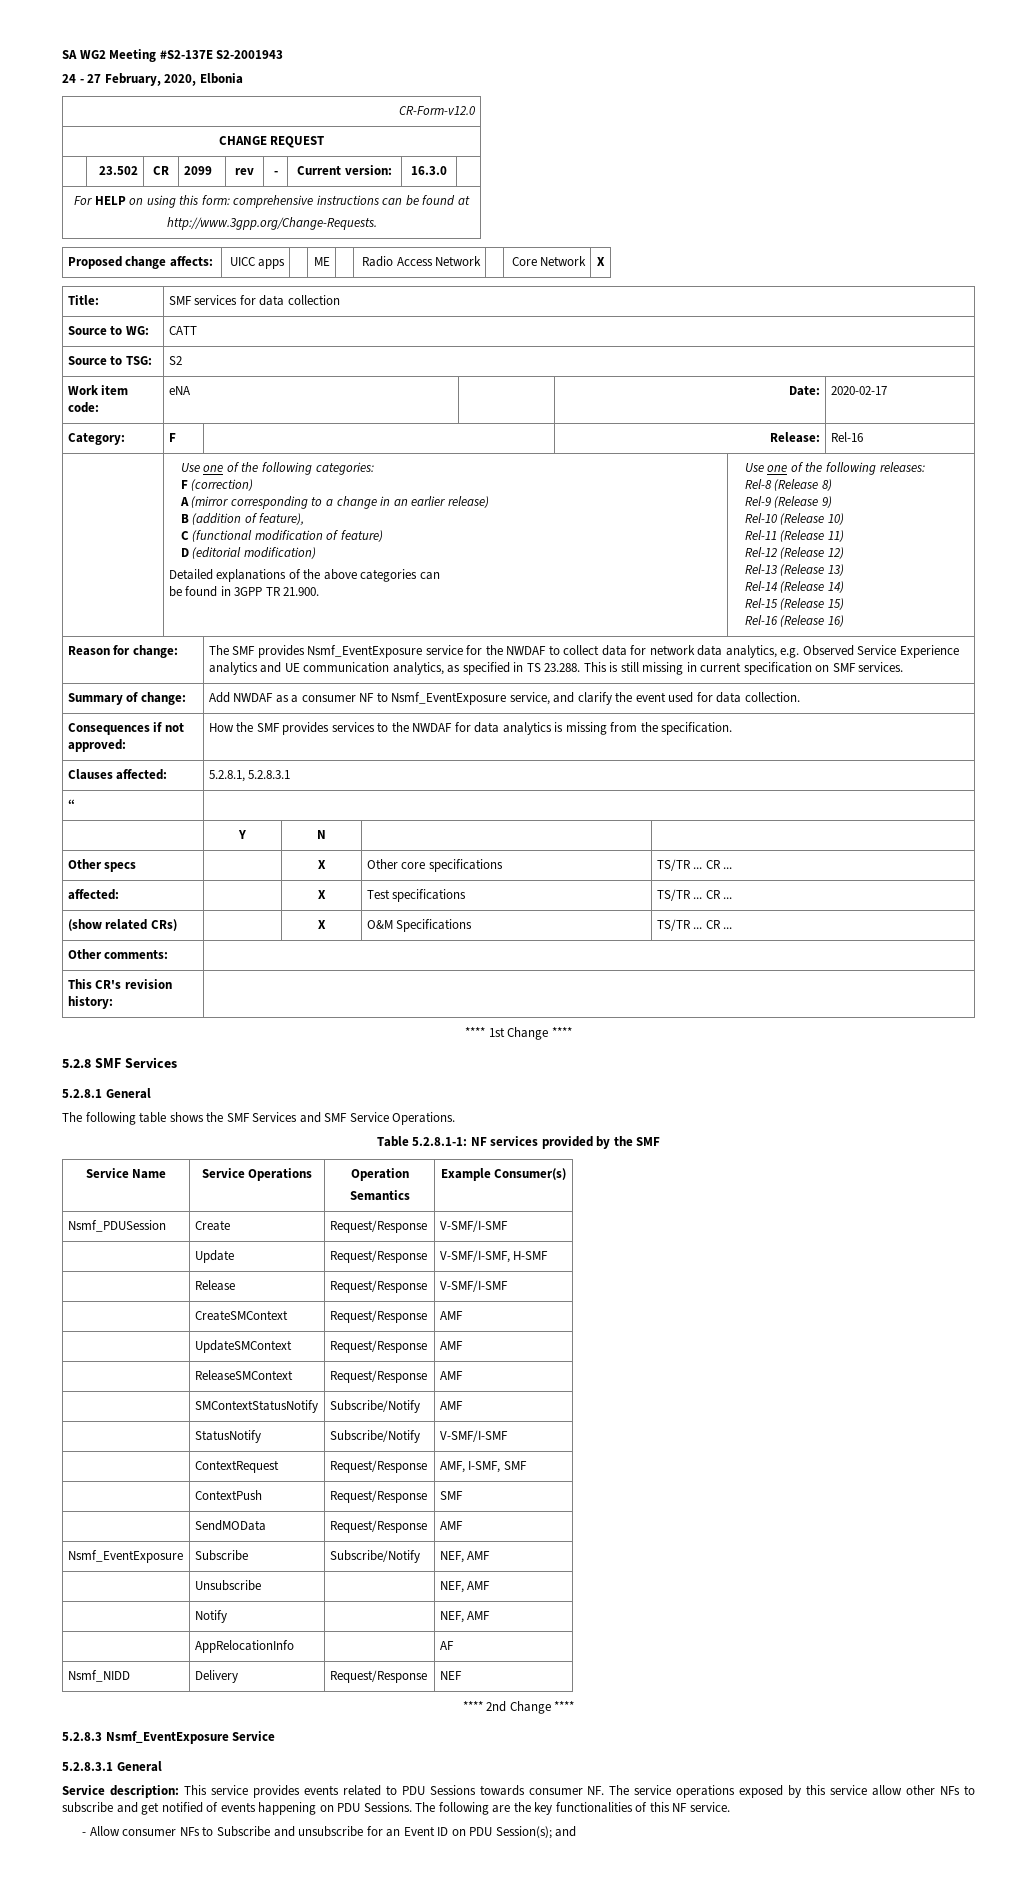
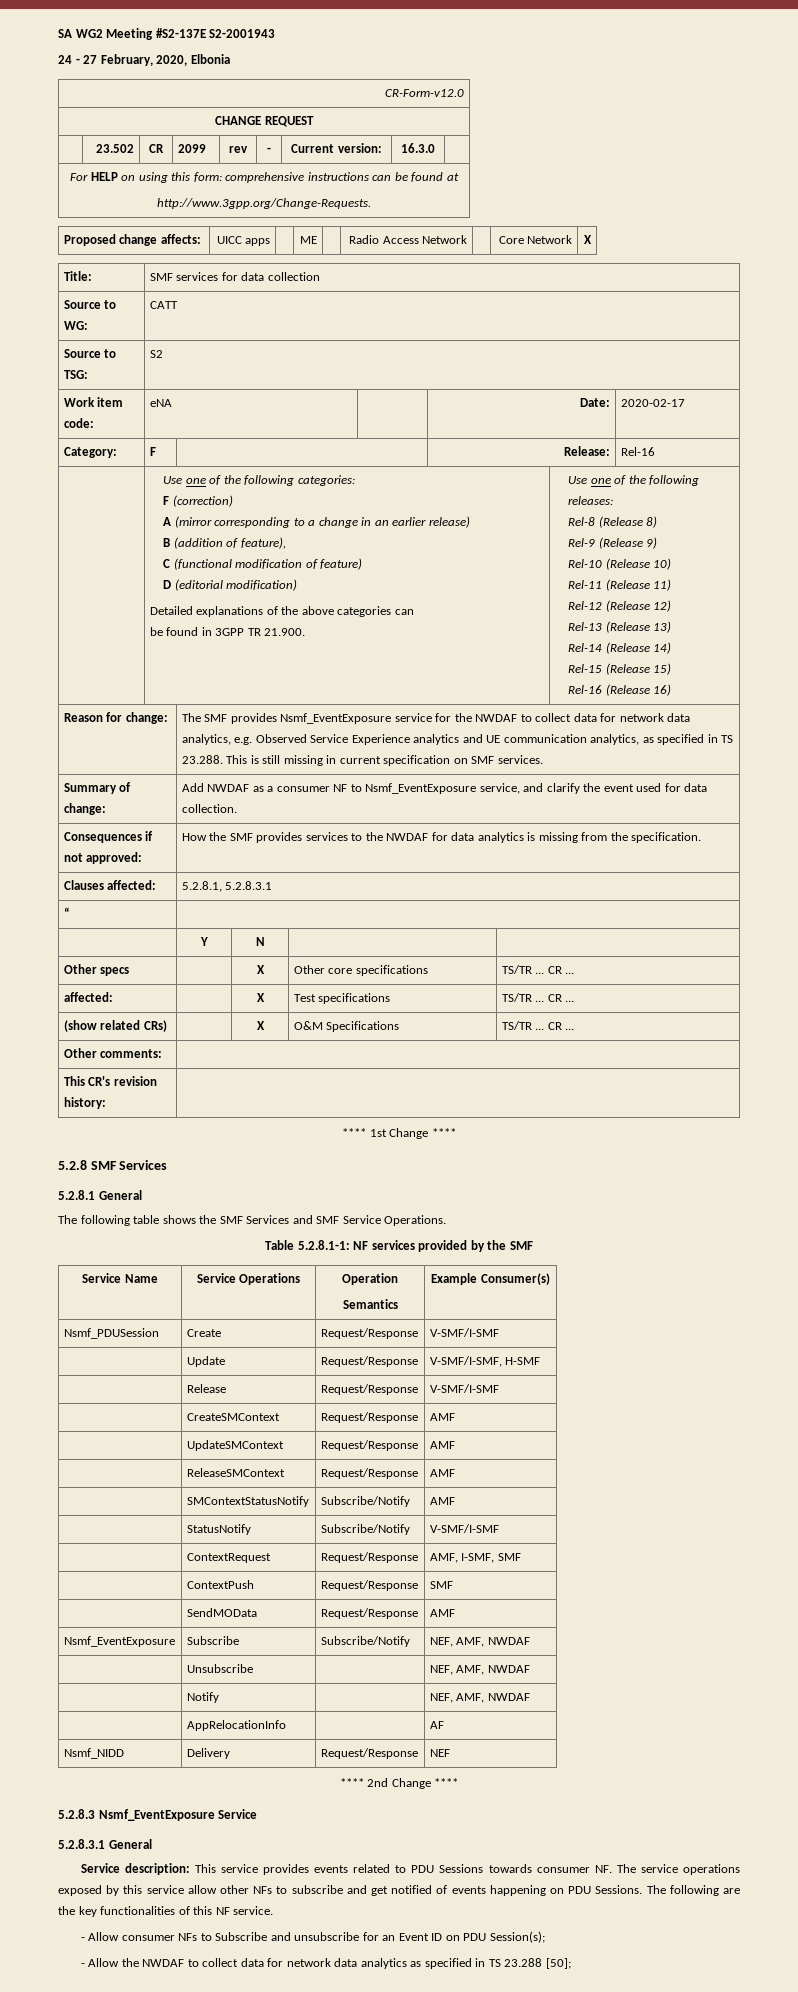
- Nsmf_EventExposure | Subscribe | Subscribe/Notify | NEF, AMF
+ Nsmf_EventExposure | Subscribe | Subscribe/Notify | NEF, AMF, NWDAF
- | Unsubscribe | | NEF, AMF
+ | Unsubscribe | | NEF, AMF, NWDAF
- | Notify | | NEF, AMF
+ | Notify | | NEF, AMF, NWDAF
- - Allow consumer NFs to Subscribe and unsubscribe for an Event ID on PDU Session(s); and
+ - Allow consumer NFs to Subscribe and unsubscribe for an Event ID on PDU Session(s);
+ - Allow the NWDAF to collect data for network data analytics as specified in TS 23.288 [50];

